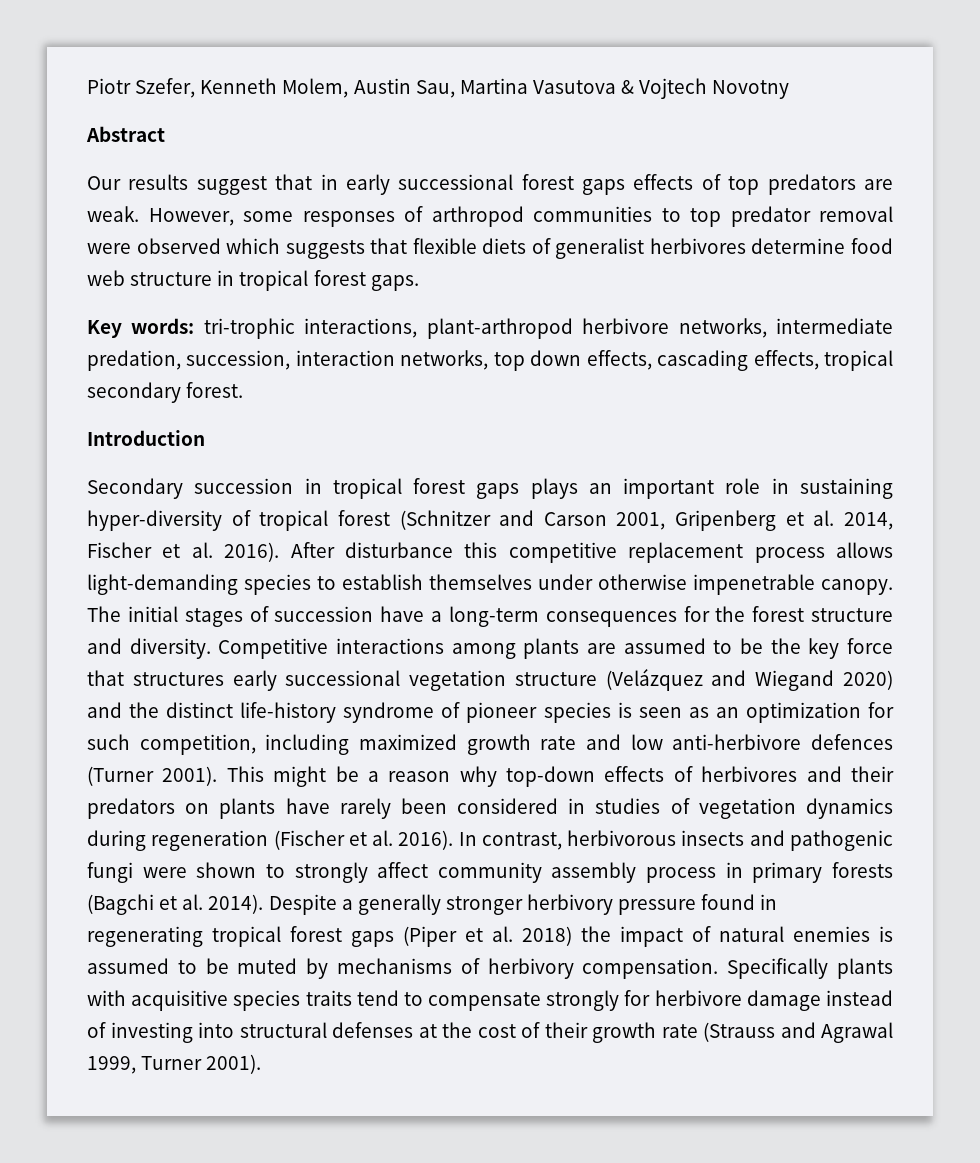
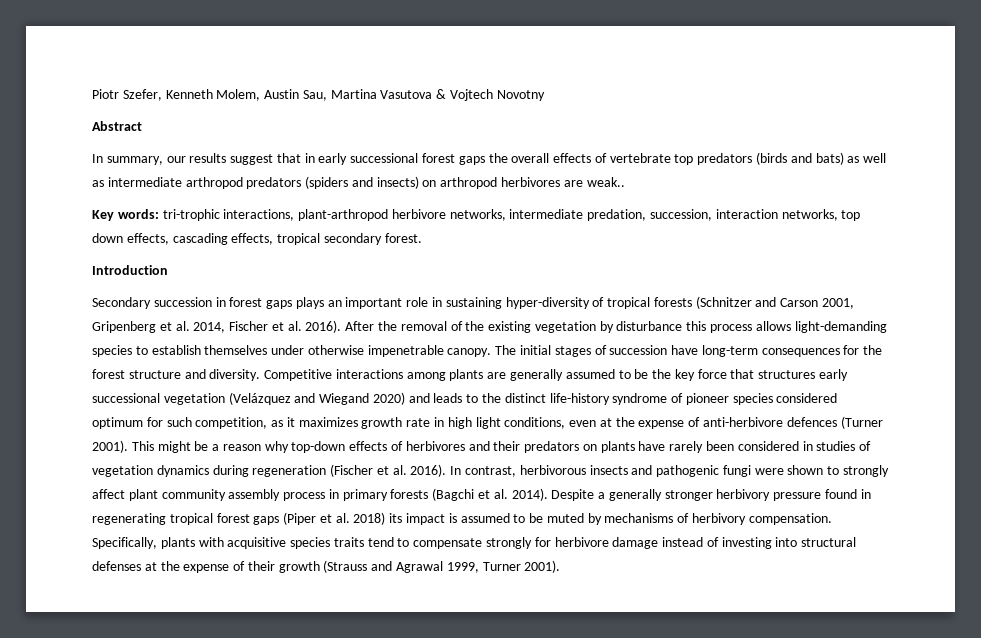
- Our results suggest that in early successional forest gaps effects of top predators are weak. However, some responses of arthropod communities to top predator removal were observed which suggests that flexible diets of generalist herbivores determine food web structure in tropical forest gaps.
+ In summary, our results suggest that in early successional forest gaps the overall effects of vertebrate top predators (birds and bats) as well as intermediate arthropod predators (spiders and insects) on arthropod herbivores are weak..
- Secondary succession in tropical forest gaps plays an important role in sustaining hyper-diversity of tropical forest (Schnitzer and Carson 2001, Gripenberg et al. 2014, Fischer et al. 2016).
+ Secondary succession in forest gaps plays an important role in sustaining hyper-diversity of tropical forests (Schnitzer and Carson 2001, Gripenberg et al. 2014, Fischer et al. 2016).
- After disturbance this competitive replacement process allows light-demanding species to establish themselves under otherwise impenetrable canopy.
+ After the removal of the existing vegetation by disturbance this process allows light-demanding species to establish themselves under otherwise impenetrable canopy.
- The initial stages of succession have a long-term consequences for the forest structure and diversity.
+ The initial stages of succession have long-term consequences for the forest structure and diversity.
- Competitive interactions among plants are assumed to be the key force that structures early successional vegetation structure (Velázquez and Wiegand 2020) and the distinct life-history syndrome of pioneer species is seen as an optimization for such competition, including maximized growth rate and low anti-herbivore defences (Turner 2001).
+ Competitive interactions among plants are generally assumed to be the key force that structures early successional vegetation (Velázquez and Wiegand 2020) and leads to the distinct life-history syndrome of pioneer species considered optimum for such competition, as it maximizes growth rate in high light conditions, even at the expense of anti-herbivore defences (Turner 2001).
- In contrast, herbivorous insects and pathogenic fungi were shown to strongly affect community assembly process in primary forests (Bagchi et al. 2014).
+ In contrast, herbivorous insects and pathogenic fungi were shown to strongly affect plant community assembly process in primary forests (Bagchi et al. 2014).
- Despite a generally stronger herbivory pressure found in regenerating tropical forest gaps (Piper et al. 2018) the impact of natural enemies is assumed to be muted by mechanisms of herbivory compensation.
+ Despite a generally stronger herbivory pressure found in regenerating tropical forest gaps (Piper et al. 2018) its impact is assumed to be muted by mechanisms of herbivory compensation.
- Specifically plants with acquisitive species traits tend to compensate strongly for herbivore damage instead of investing into structural defenses at the cost of their growth rate (Strauss and Agrawal 1999, Turner 2001).
+ Specifically, plants with acquisitive species traits tend to compensate strongly for herbivore damage instead of investing into structural defenses at the expense of their growth (Strauss and Agrawal 1999, Turner 2001).

